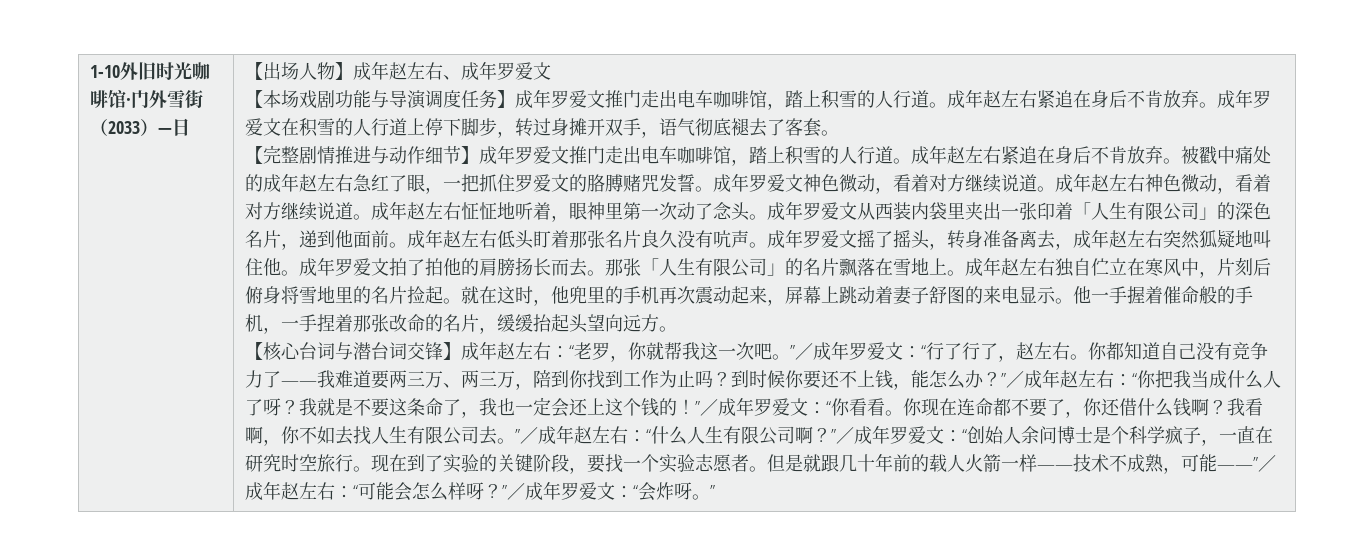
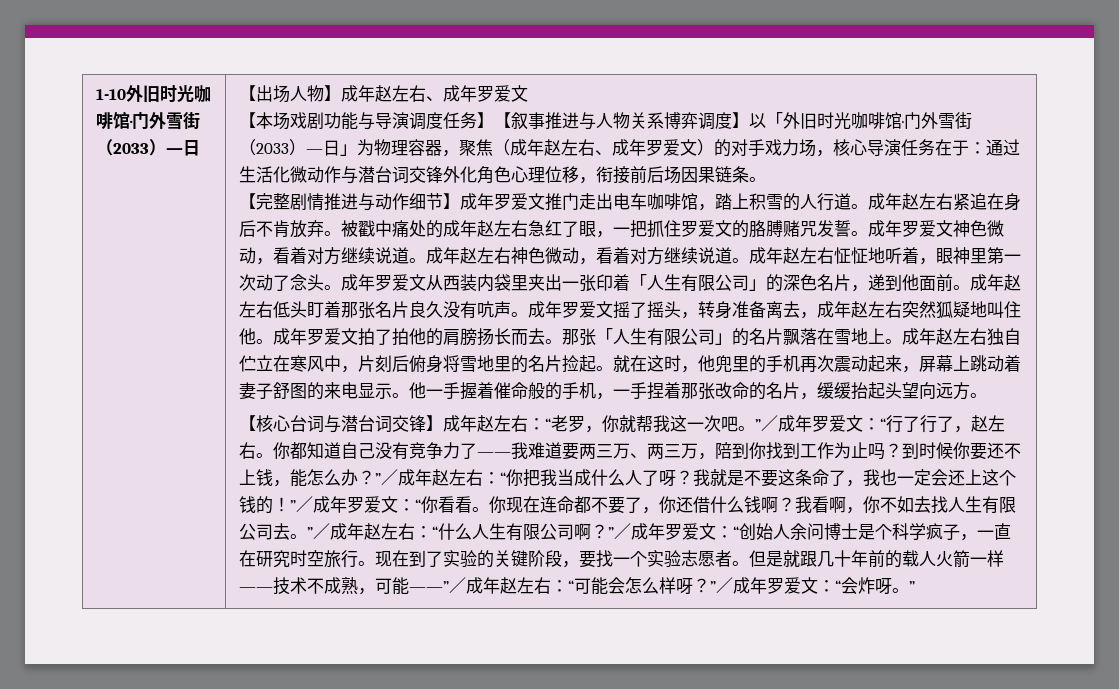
- 【本场戏剧功能与导演调度任务】成年罗爱文推门走出电车咖啡馆，踏上积雪的人行道。成年赵左右紧追在身后不肯放弃。成年罗爱文在积雪的人行道上停下脚步，转过身摊开双手，语气彻底褪去了客套。
+ 【本场戏剧功能与导演调度任务】【叙事推进与人物关系博弈调度】以「外旧时光咖啡馆·门外雪街（2033）—日」为物理容器，聚焦（成年赵左右、成年罗爱文）的对手戏力场，核心导演任务在于：通过生活化微动作与潜台词交锋外化角色心理位移，衔接前后场因果链条。

